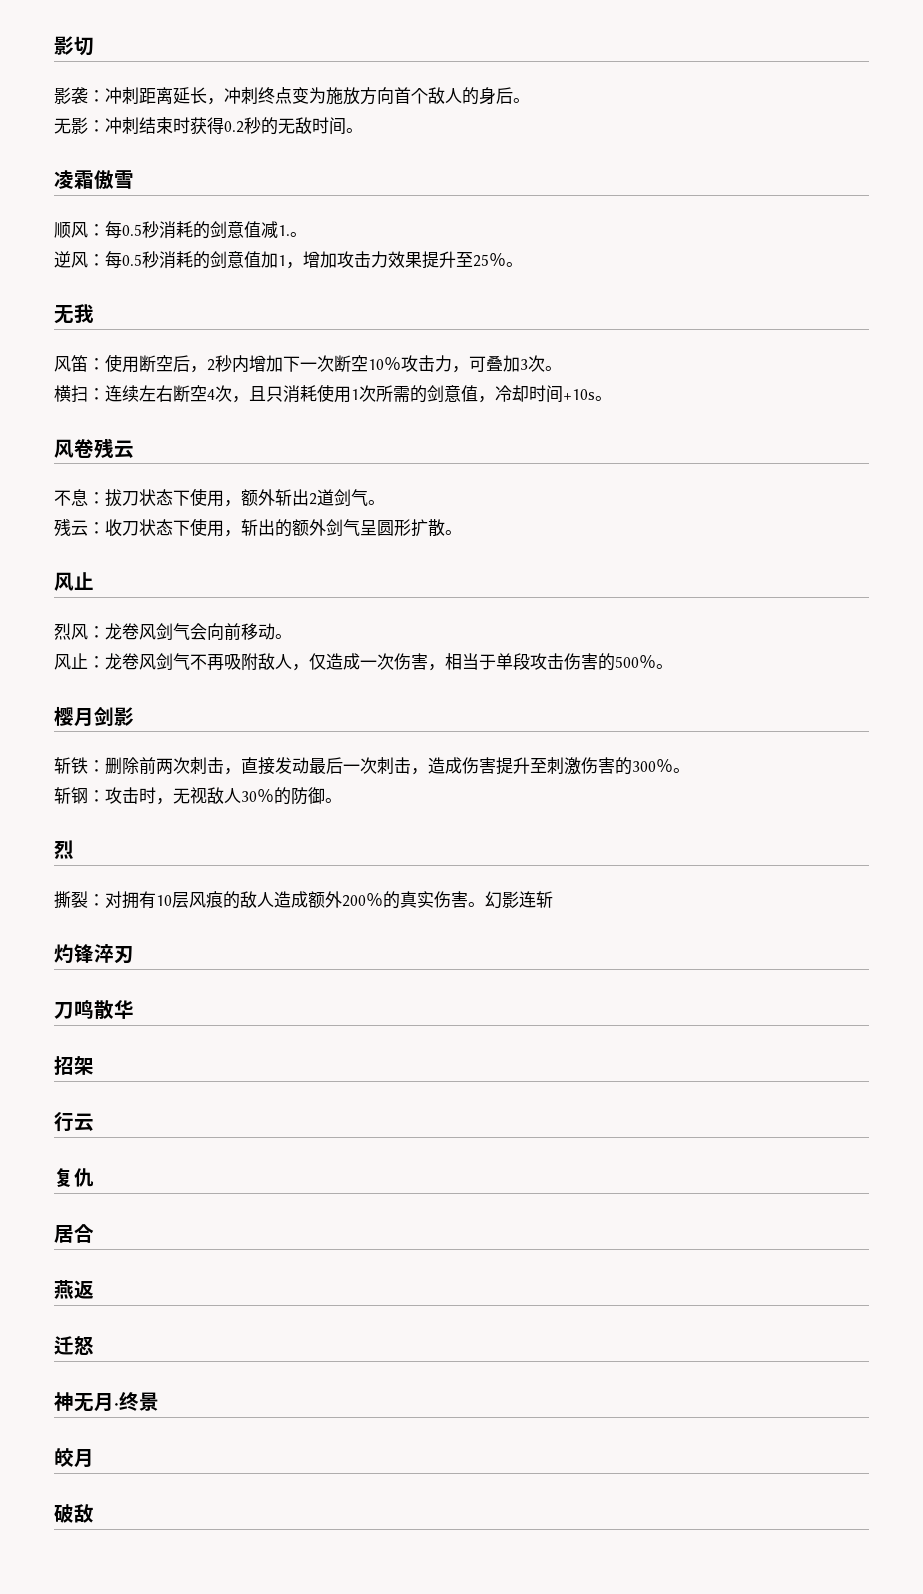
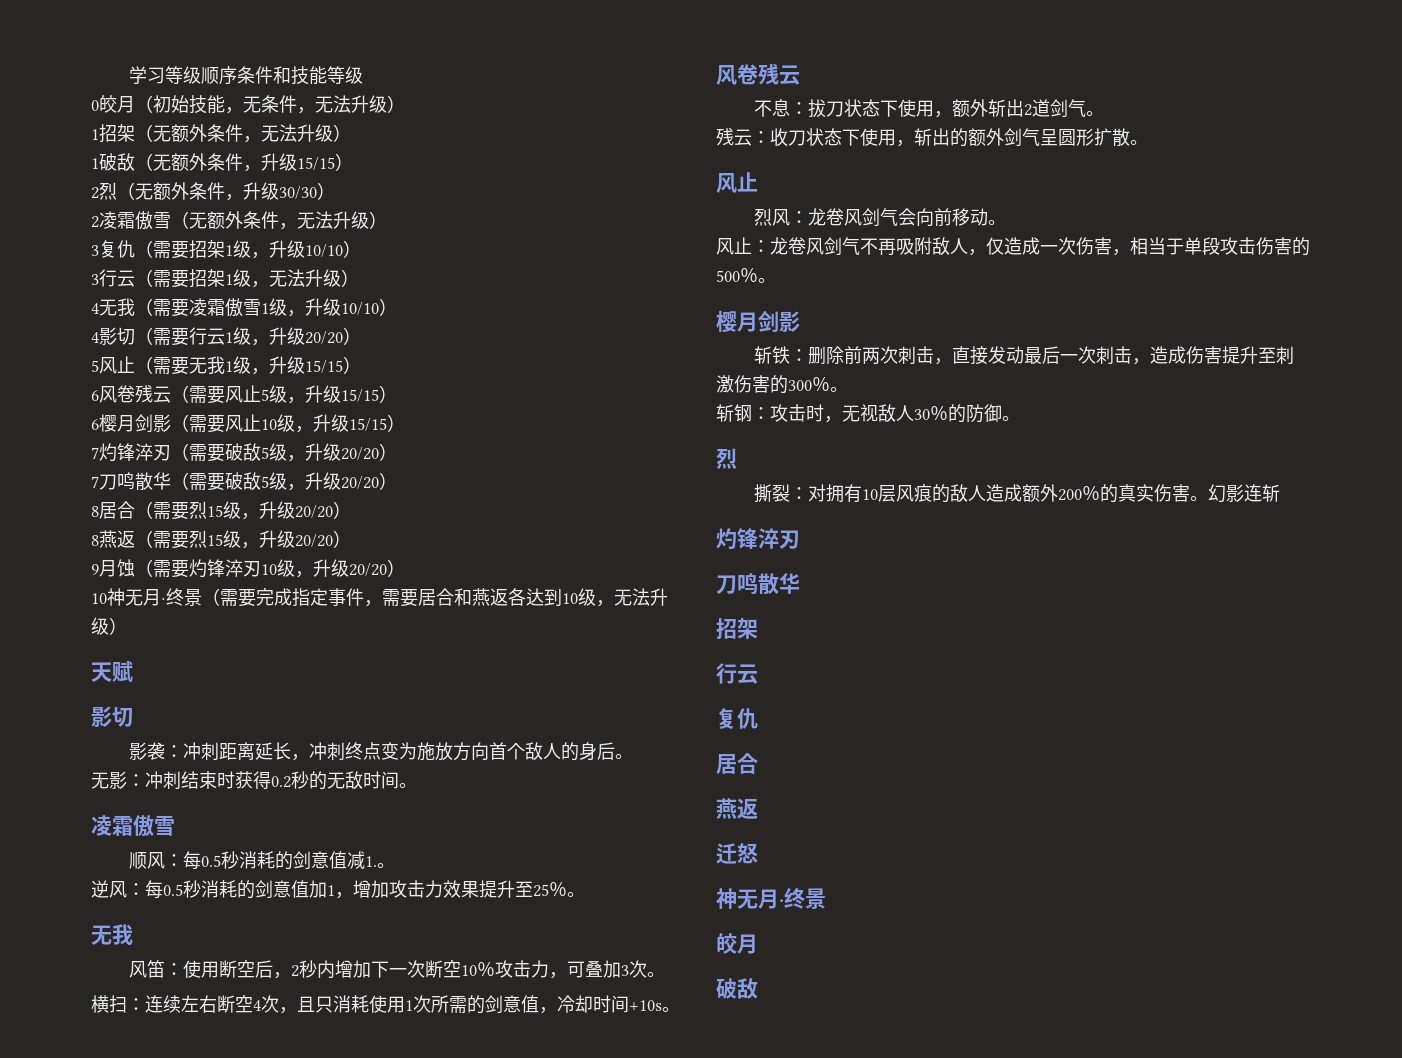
+ 学习等级顺序条件和技能等级
+ 0皎月（初始技能，无条件，无法升级）
+ 1招架（无额外条件，无法升级）
+ 1破敌（无额外条件，升级15/15）
+ 2烈（无额外条件，升级30/30）
+ 2凌霜傲雪（无额外条件，无法升级）
+ 3复仇（需要招架1级，升级10/10）
+ 3行云（需要招架1级，无法升级）
+ 4无我（需要凌霜傲雪1级，升级10/10）
+ 4影切（需要行云1级，升级20/20）
+ 5风止（需要无我1级，升级15/15）
+ 6风卷残云（需要风止5级，升级15/15）
+ 6樱月剑影（需要风止10级，升级15/15）
+ 7灼锋淬刃（需要破敌5级，升级20/20）
+ 7刀鸣散华（需要破敌5级，升级20/20）
+ 8居合（需要烈15级，升级20/20）
+ 8燕返（需要烈15级，升级20/20）
+ 9月蚀（需要灼锋淬刃10级，升级20/20）
+ 10神无月·终景（需要完成指定事件，需要居合和燕返各达到10级，无法升级）
+ 天赋

